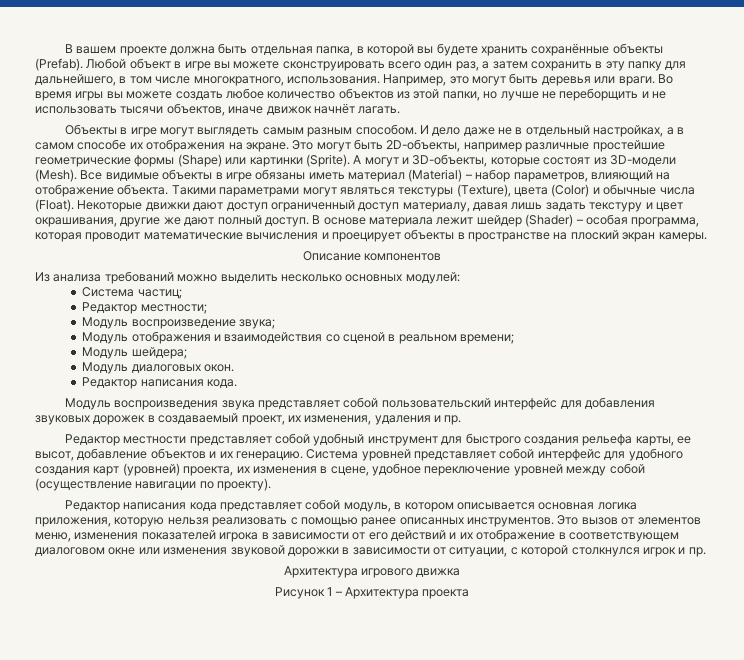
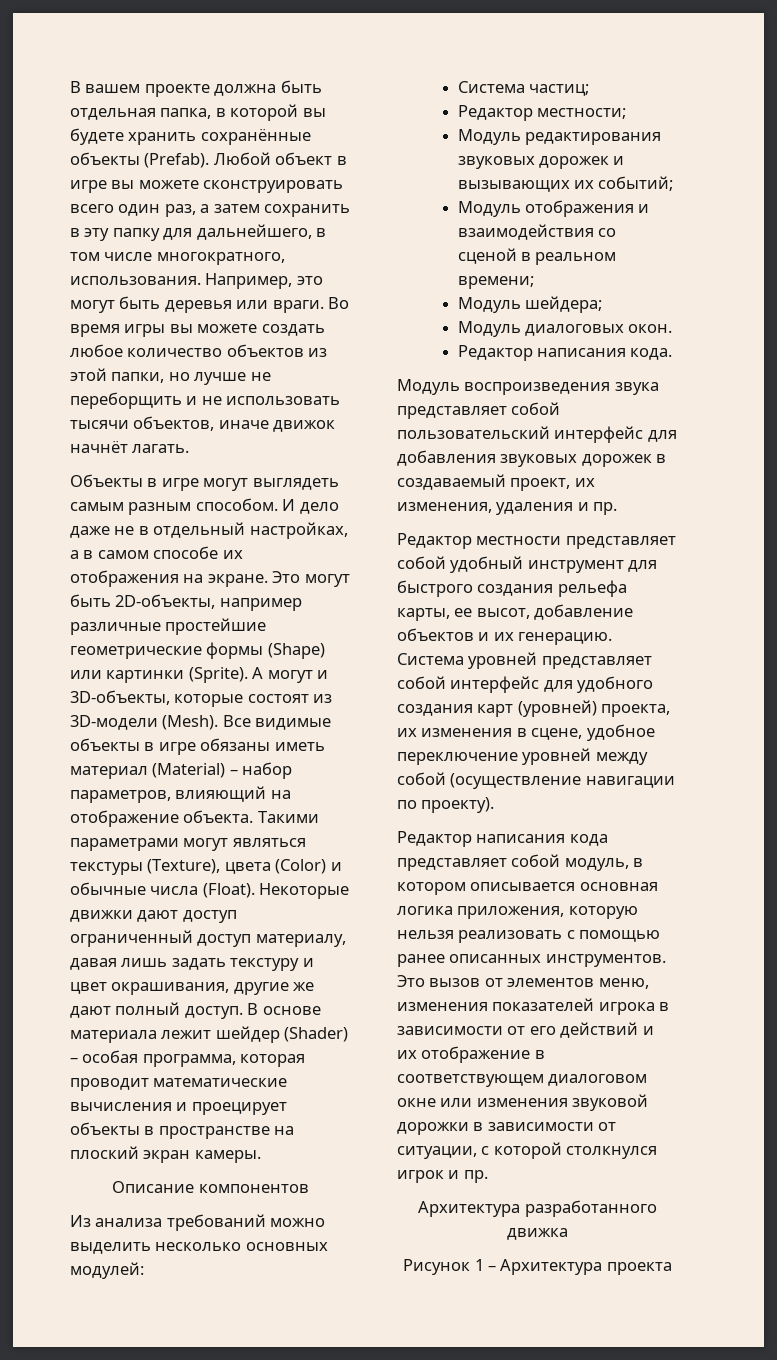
- Модуль воспроизведение звука;
+ Модуль редактирования звуковых дорожек и вызывающих их событий;
- Архитектура игрового движка
+ Архитектура разработанного движка

